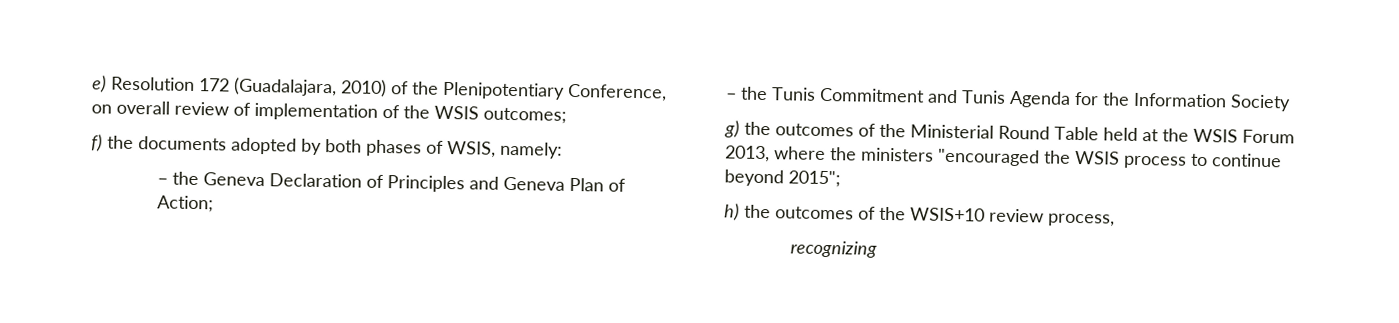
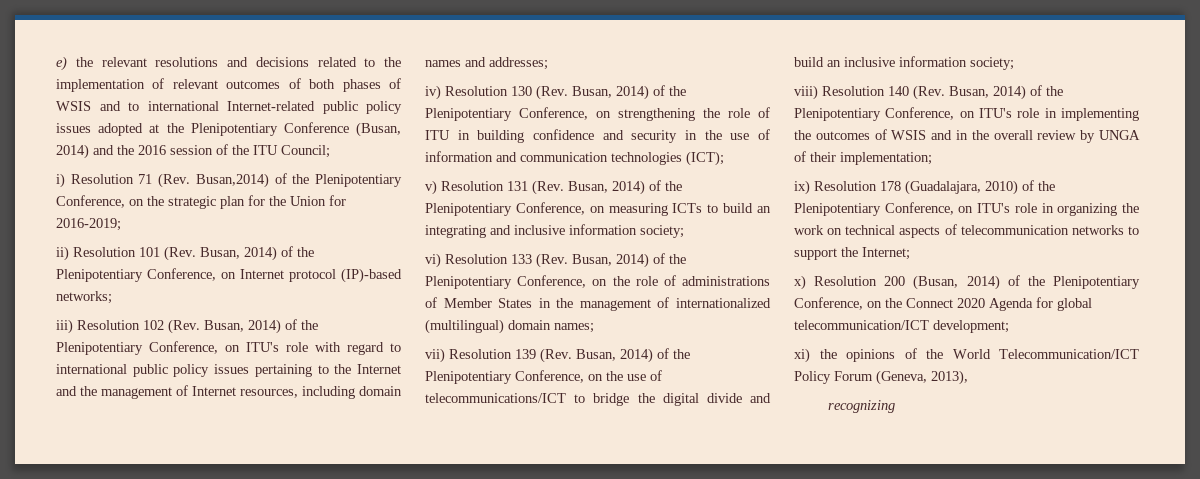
- e) Resolution 172 (Guadalajara, 2010) of the Plenipotentiary Conference, on overall review of implementation of the WSIS outcomes;
- f) the documents adopted by both phases of WSIS, namely:
- – the Geneva Declaration of Principles and Geneva Plan of Action;
- – the Tunis Commitment and Tunis Agenda for the Information Society
- g) the outcomes of the Ministerial Round Table held at the WSIS Forum 2013, where the ministers "encouraged the WSIS process to continue beyond 2015";
- h) the outcomes of the WSIS+10 review process,
+ e) the relevant resolutions and decisions related to the implementation of relevant outcomes of both phases of WSIS and to international Internet-related public policy issues adopted at the Plenipotentiary Conference (Busan, 2014) and the 2016 session of the ITU Council;
+ i) Resolution 71 (Rev. Busan,2014) of the Plenipotentiary Conference, on the strategic plan for the Union for 2016-2019;
+ ii) Resolution 101 (Rev. Busan, 2014) of the Plenipotentiary Conference, on Internet protocol (IP)-based networks;
+ iii) Resolution 102 (Rev. Busan, 2014) of the Plenipotentiary Conference, on ITU's role with regard to international public policy issues pertaining to the Internet and the management of Internet resources, including domain names and addresses;
+ iv) Resolution 130 (Rev. Busan, 2014) of the Plenipotentiary Conference, on strengthening the role of ITU in building confidence and security in the use of information and communication technologies (ICT);
+ v) Resolution 131 (Rev. Busan, 2014) of the Plenipotentiary Conference, on measuring ICTs to build an integrating and inclusive information society;
+ vi) Resolution 133 (Rev. Busan, 2014) of the Plenipotentiary Conference, on the role of administrations of Member States in the management of internationalized (multilingual) domain names;
+ vii) Resolution 139 (Rev. Busan, 2014) of the Plenipotentiary Conference, on the use of telecommunications/ICT to bridge the digital divide and build an inclusive information society;
+ viii) Resolution 140 (Rev. Busan, 2014) of the Plenipotentiary Conference, on ITU's role in implementing the outcomes of WSIS and in the overall review by UNGA of their implementation;
+ ix) Resolution 178 (Guadalajara, 2010) of the Plenipotentiary Conference, on ITU's role in organizing the work on technical aspects of telecommunication networks to support the Internet;
+ x) Resolution 200 (Busan, 2014) of the Plenipotentiary Conference, on the Connect 2020 Agenda for global telecommunication/ICT development;
+ xi) the opinions of the World Telecommunication/ICT Policy Forum (Geneva, 2013),

